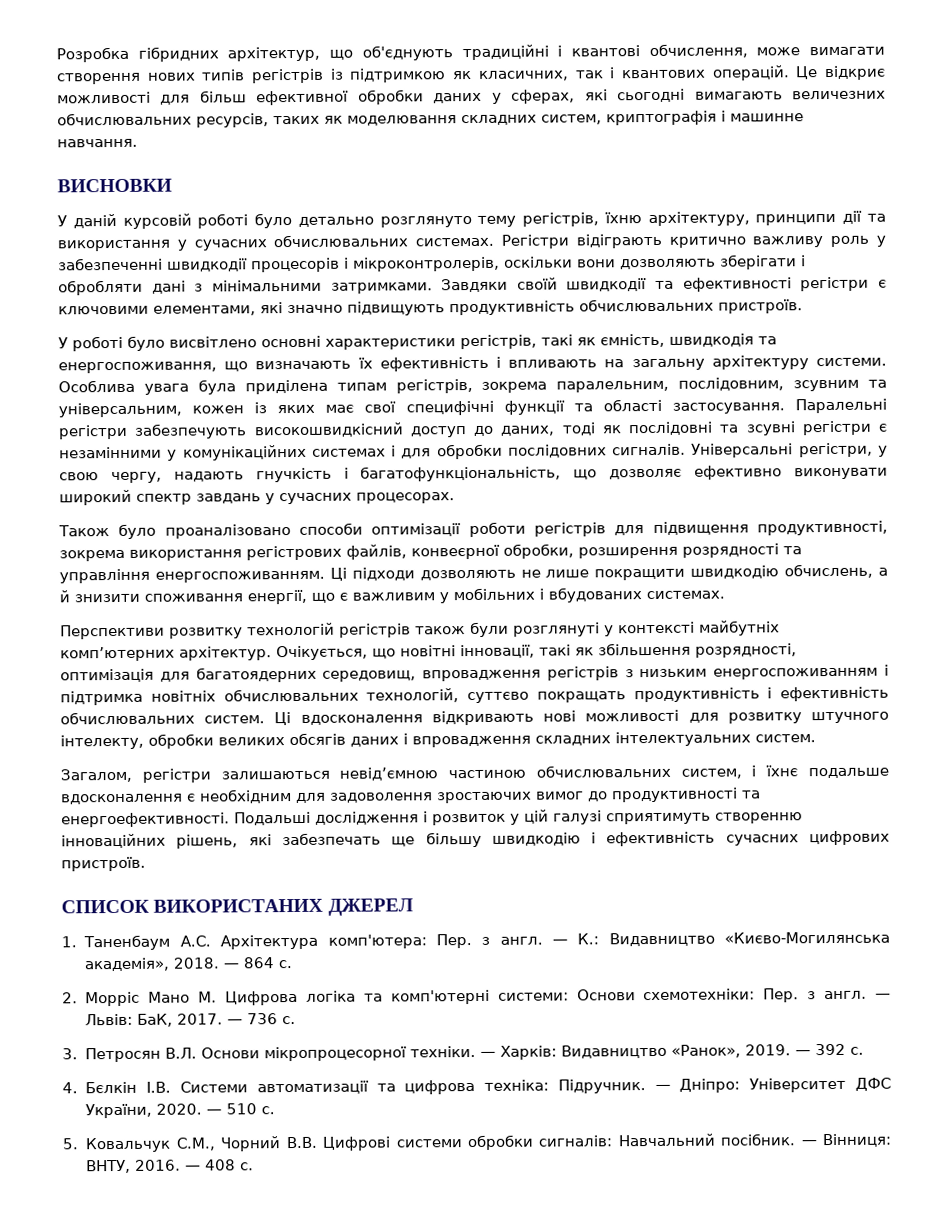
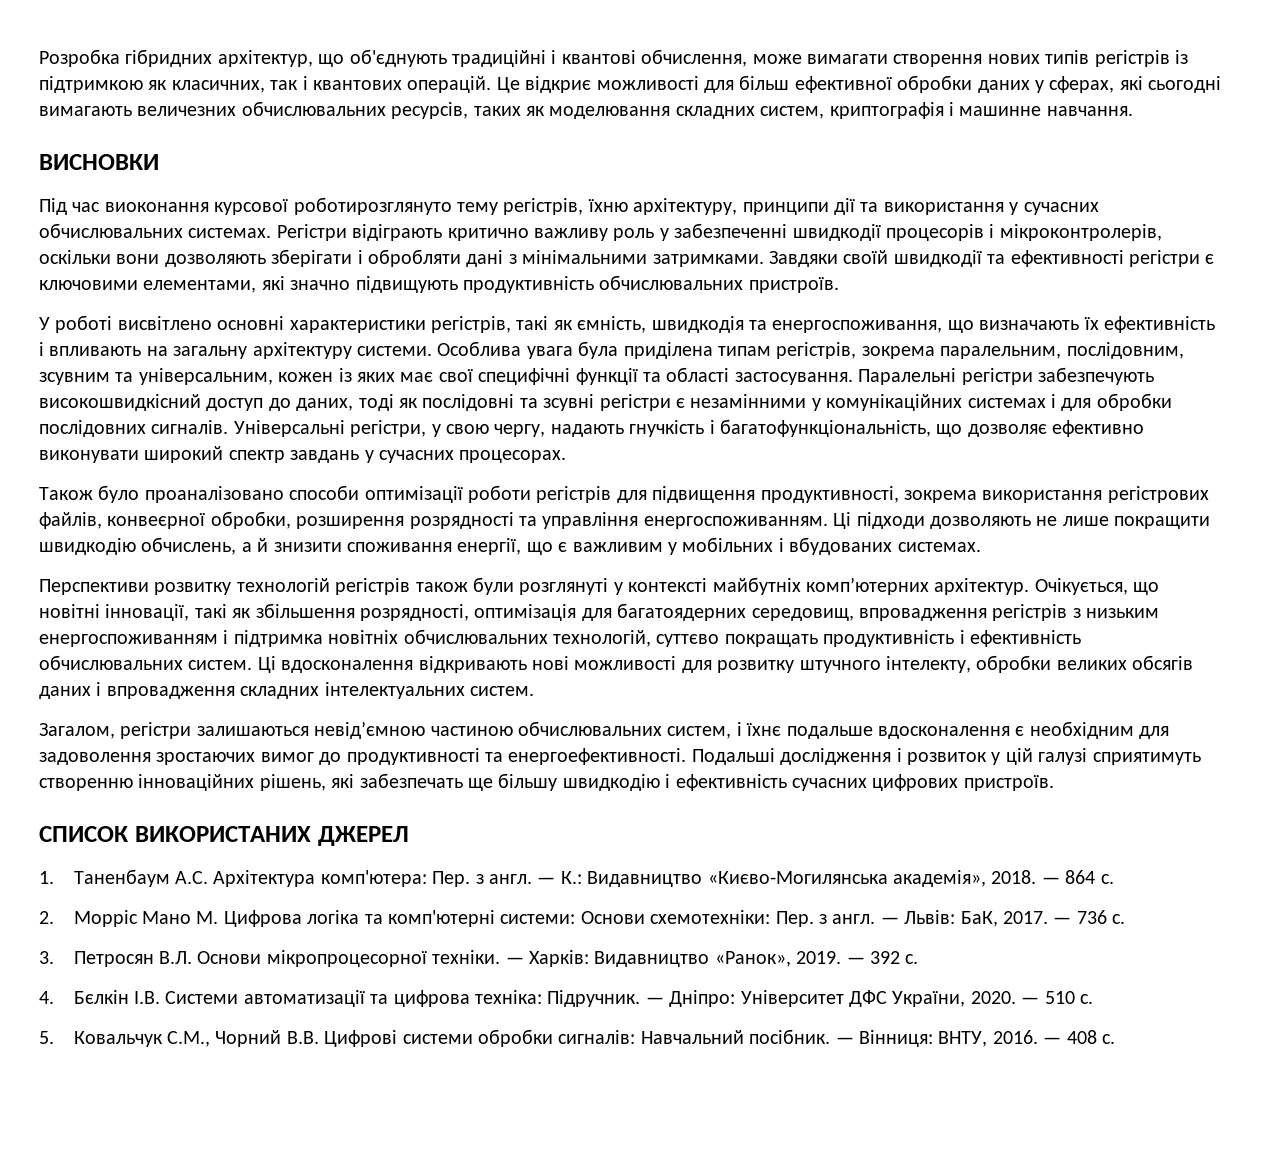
- У даній курсовій роботі було детально розглянуто тему регістрів, їхню архітектуру, принципи дії та використання у сучасних обчислювальних системах.
+ Під час виоконання курсової роботирозглянуто тему регістрів, їхню архітектуру, принципи дії та використання у сучасних обчислювальних системах.
- У роботі було висвітлено основні характеристики регістрів, такі як ємність, швидкодія та енергоспоживання, що визначають їх ефективність і впливають на загальну архітектуру системи.
+ У роботі висвітлено основні характеристики регістрів, такі як ємність, швидкодія та енергоспоживання, що визначають їх ефективність і впливають на загальну архітектуру системи.

